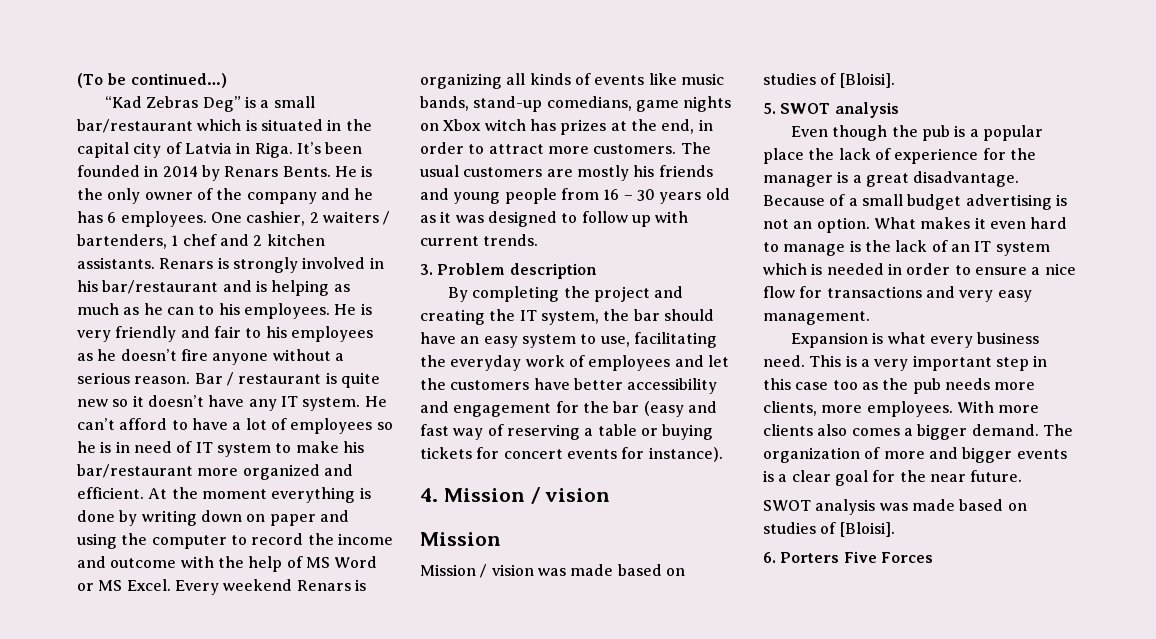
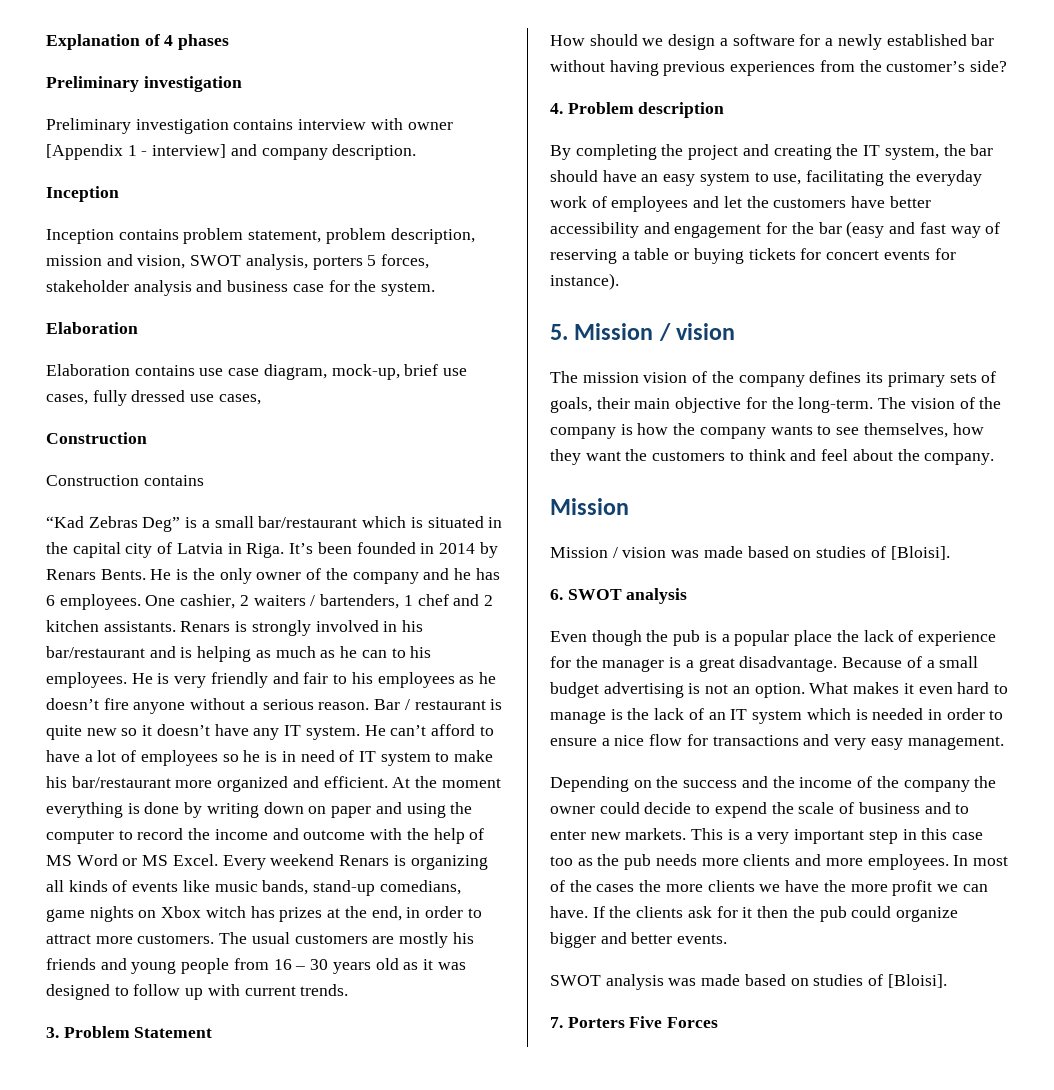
- (To be continued…)
+ Explanation of 4 phases
+ Preliminary investigation
+ Preliminary investigation contains interview with owner [Appendix 1 - interview] and company description.
+ Inception
+ Inception contains problem statement, problem description, mission and vision, SWOT analysis, porters 5 forces, stakeholder analysis and business case for the system.
+ Elaboration
+ Elaboration contains use case diagram, mock-up, brief use cases, fully dressed use cases,
+ Construction
+ Construction contains
- 3. Problem description
+ 3. Problem Statement
+ How should we design a software for a newly established bar without having previous experiences from the customer’s side?
+ 4. Problem description
- 4. Mission / vision
+ 5. Mission / vision
+ The mission vision of the company defines its primary sets of goals, their main objective for the long-term. The vision of the company is how the company wants to see themselves, how they want the customers to think and feel about the company.
- 5. SWOT analysis
+ 6. SWOT analysis
- Expansion is what every business need.
+ Depending on the success and the income of the company the owner could decide to expend the scale of business and to enter new markets.
- This is a very important step in this case too as the pub needs more clients, more employees. With more clients also comes a bigger demand. The organization of more and bigger events is a clear goal for the near future.
+ This is a very important step in this case too as the pub needs more clients and more employees. In most of the cases the more clients we have the more profit we can have. If the clients ask for it then the pub could organize bigger and better events.
- 6. Porters Five Forces
+ 7. Porters Five Forces

